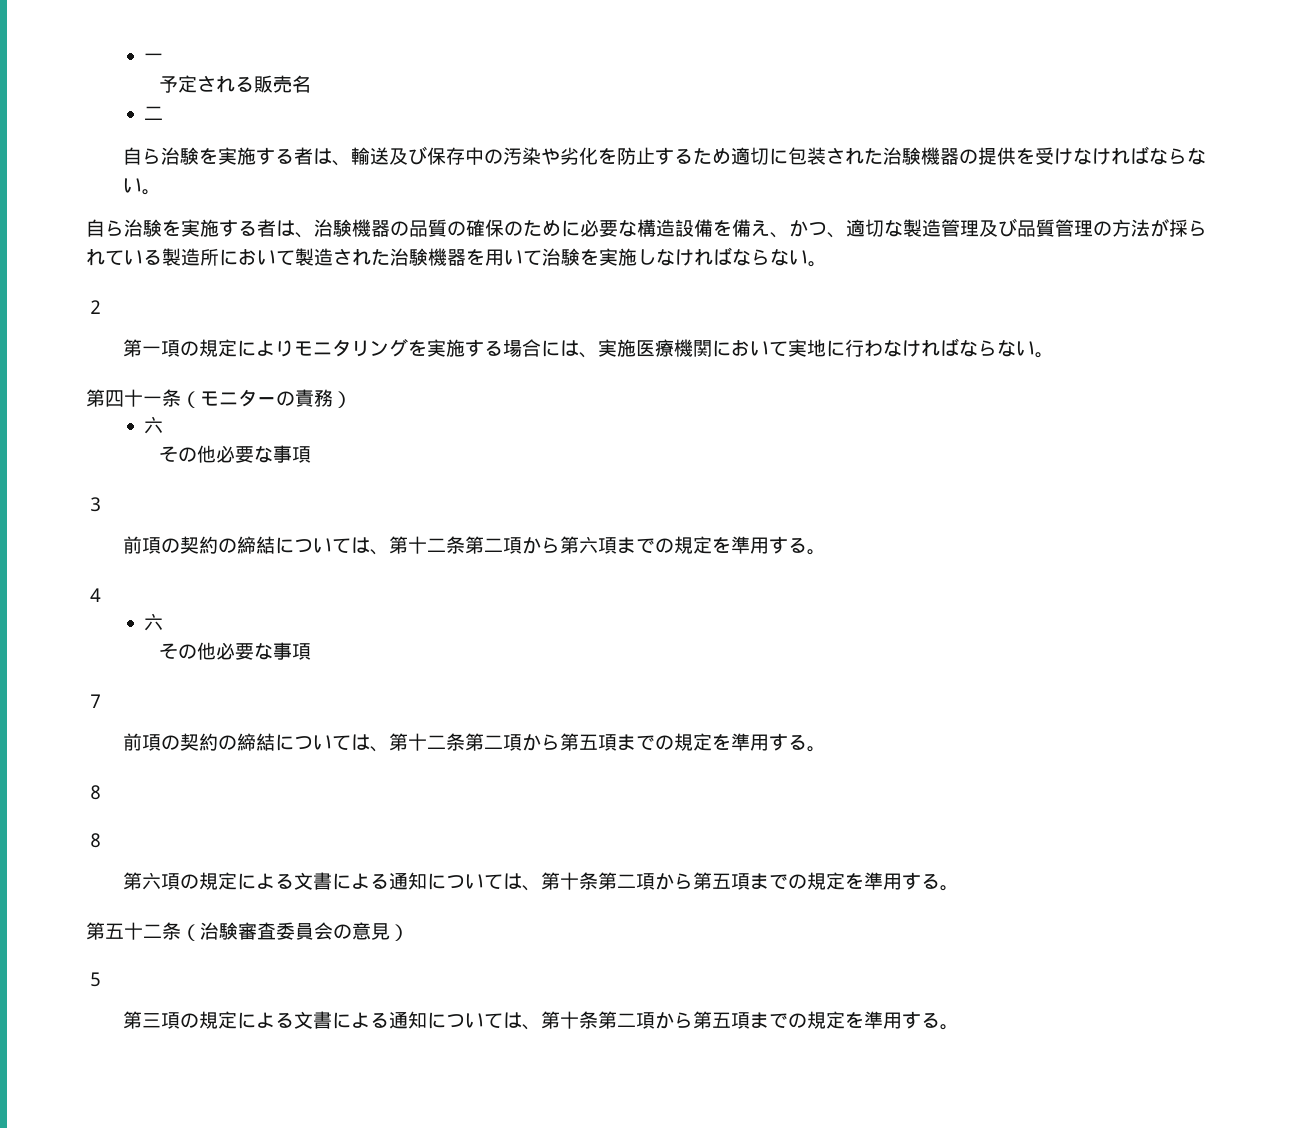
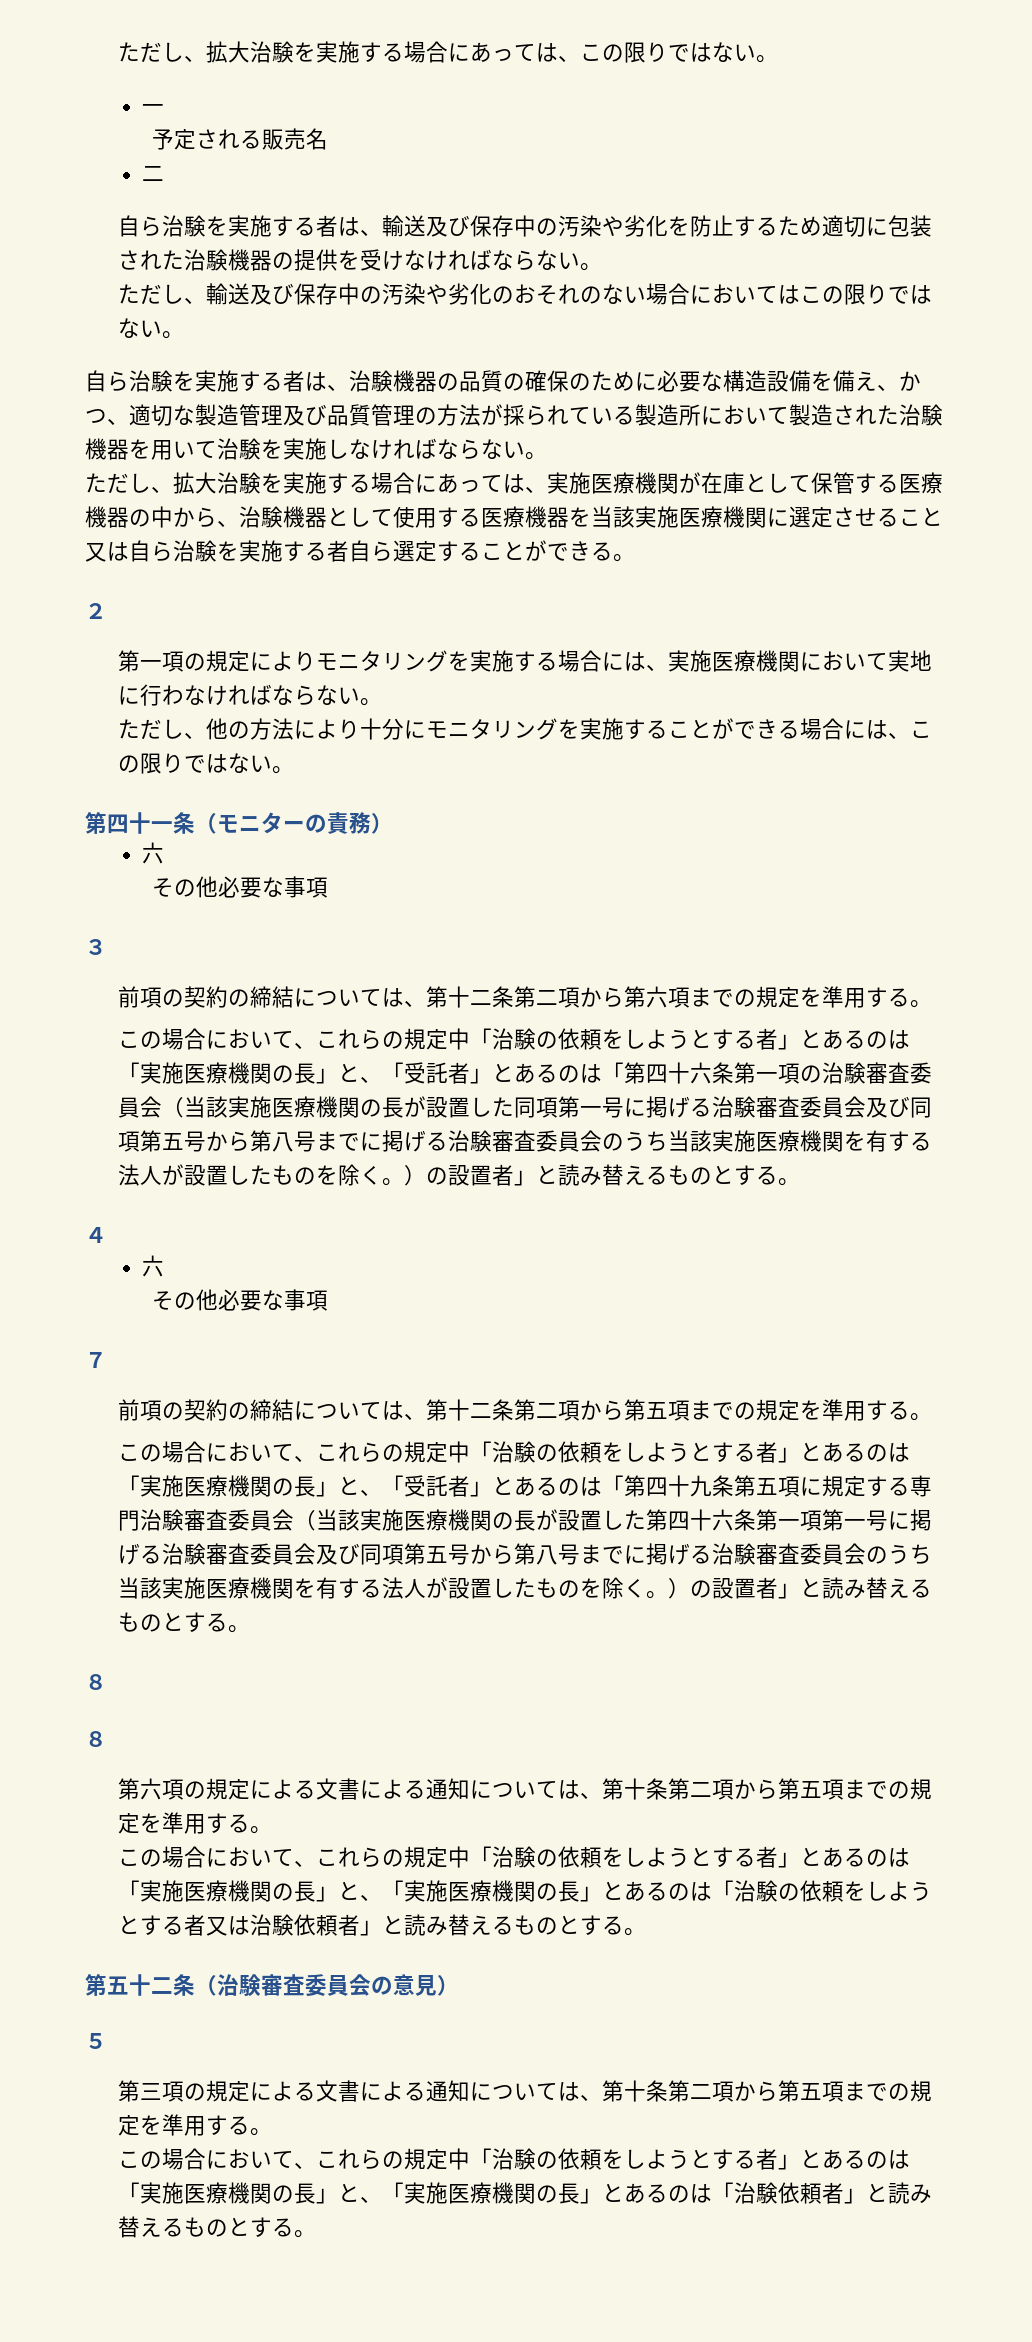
+ ただし、拡大治験を実施する場合にあっては、この限りではない。
+ ただし、輸送及び保存中の汚染や劣化のおそれのない場合においてはこの限りではない。
+ ただし、拡大治験を実施する場合にあっては、実施医療機関が在庫として保管する医療機器の中から、治験機器として使用する医療機器を当該実施医療機関に選定させること又は自ら治験を実施する者自ら選定することができる。
+ ただし、他の方法により十分にモニタリングを実施することができる場合には、この限りではない。
+ この場合において、これらの規定中「治験の依頼をしようとする者」とあるのは「実施医療機関の長」と、「受託者」とあるのは「第四十六条第一項の治験審査委員会（当該実施医療機関の長が設置した同項第一号に掲げる治験審査委員会及び同項第五号から第八号までに掲げる治験審査委員会のうち当該実施医療機関を有する法人が設置したものを除く。）の設置者」と読み替えるものとする。
+ この場合において、これらの規定中「治験の依頼をしようとする者」とあるのは「実施医療機関の長」と、「受託者」とあるのは「第四十九条第五項に規定する専門治験審査委員会（当該実施医療機関の長が設置した第四十六条第一項第一号に掲げる治験審査委員会及び同項第五号から第八号までに掲げる治験審査委員会のうち当該実施医療機関を有する法人が設置したものを除く。）の設置者」と読み替えるものとする。
+ この場合において、これらの規定中「治験の依頼をしようとする者」とあるのは「実施医療機関の長」と、「実施医療機関の長」とあるのは「治験の依頼をしようとする者又は治験依頼者」と読み替えるものとする。
+ この場合において、これらの規定中「治験の依頼をしようとする者」とあるのは「実施医療機関の長」と、「実施医療機関の長」とあるのは「治験依頼者」と読み替えるものとする。

